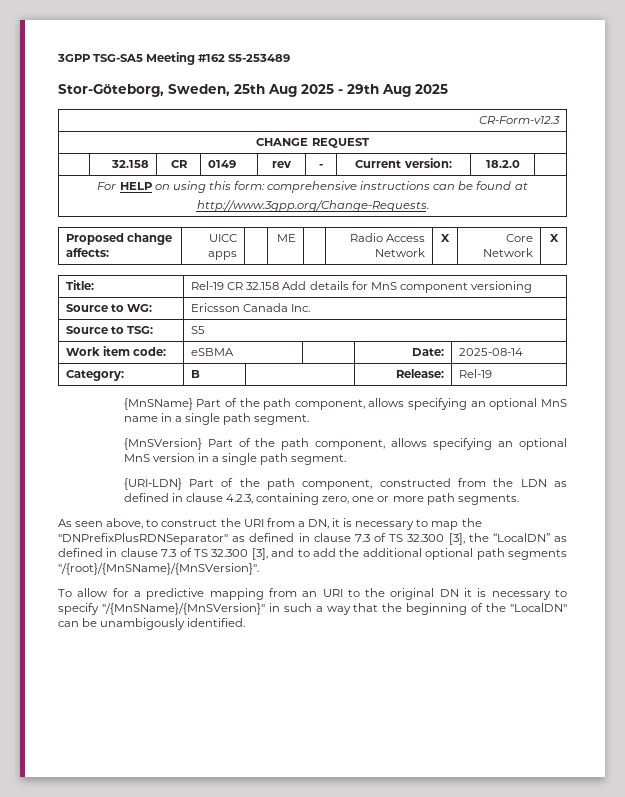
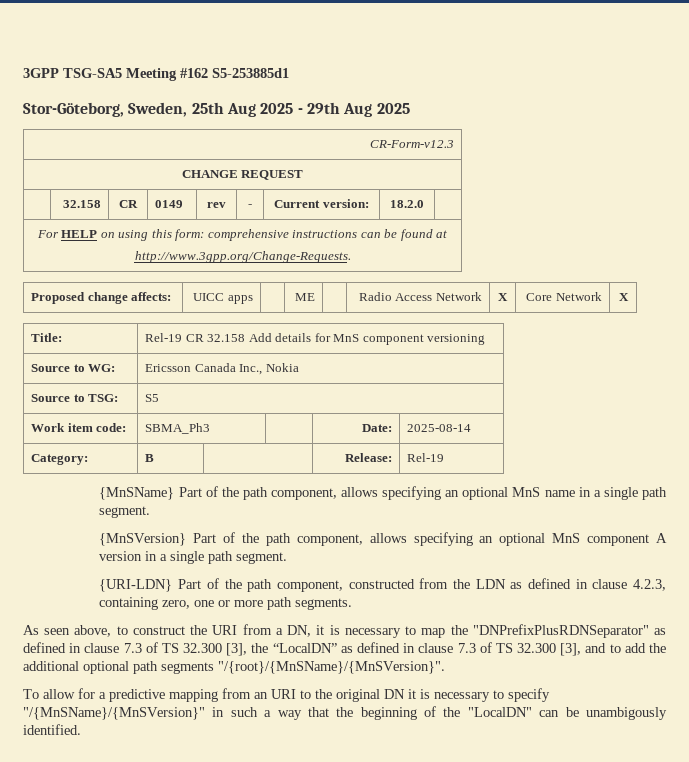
- 3GPP TSG-SA5 Meeting #162 S5-253489
+ 3GPP TSG-SA5 Meeting #162 S5-253885d1
- Source to WG: | Ericsson Canada Inc.
+ Source to WG: | Ericsson Canada Inc., Nokia
- Work item code: | eSBMA | | Date: | 2025-08-14
+ Work item code: | SBMA_Ph3 | | Date: | 2025-08-14
- {MnSVersion} Part of the path component, allows specifying an optional MnS version in a single path segment.
+ {MnSVersion} Part of the path component, allows specifying an optional MnS component A version in a single path segment.

